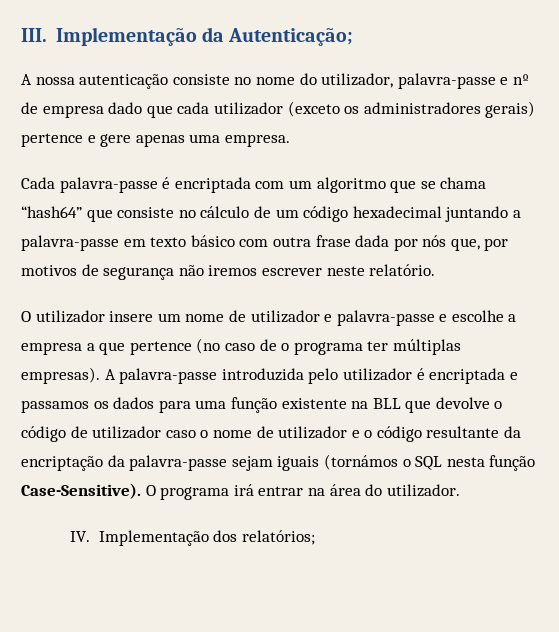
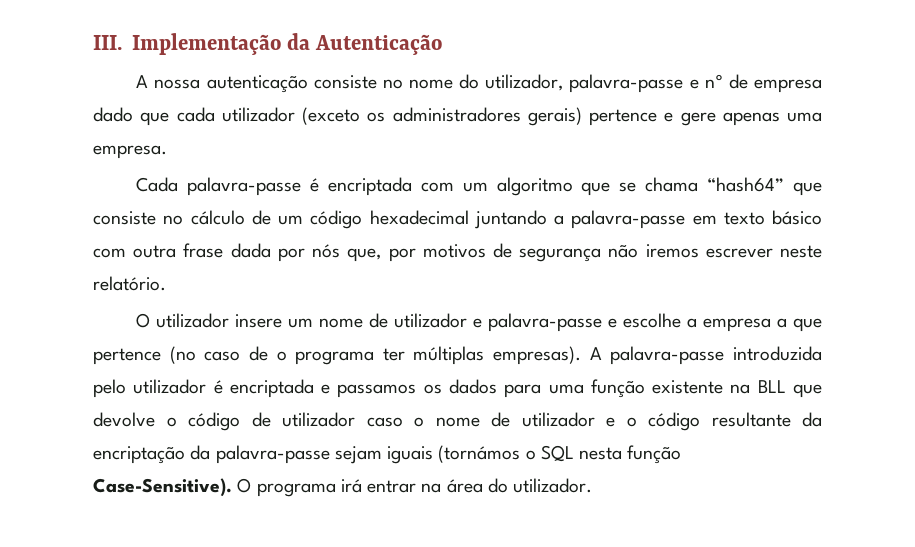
- III. Implementação da Autenticação;
+ III. Implementação da Autenticação
- IV. Implementação dos relatórios;

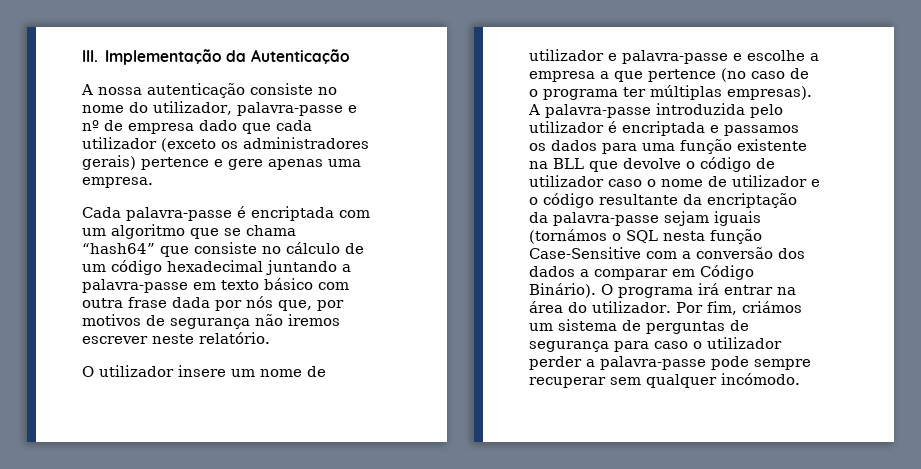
- A palavra-passe introduzida pelo utilizador é encriptada e passamos os dados para uma função existente na BLL que devolve o código de utilizador caso o nome de utilizador e o código resultante da encriptação da palavra-passe sejam iguais (tornámos o SQL nesta função Case-Sensitive).
+ A palavra-passe introduzida pelo utilizador é encriptada e passamos os dados para uma função existente na BLL que devolve o código de utilizador caso o nome de utilizador e o código resultante da encriptação da palavra-passe sejam iguais (tornámos o SQL nesta função Case-Sensitive com a conversão dos dados a comparar em Código Binário).
+ Por fim, criámos um sistema de perguntas de segurança para caso o utilizador perder a palavra-passe pode sempre recuperar sem qualquer incómodo.

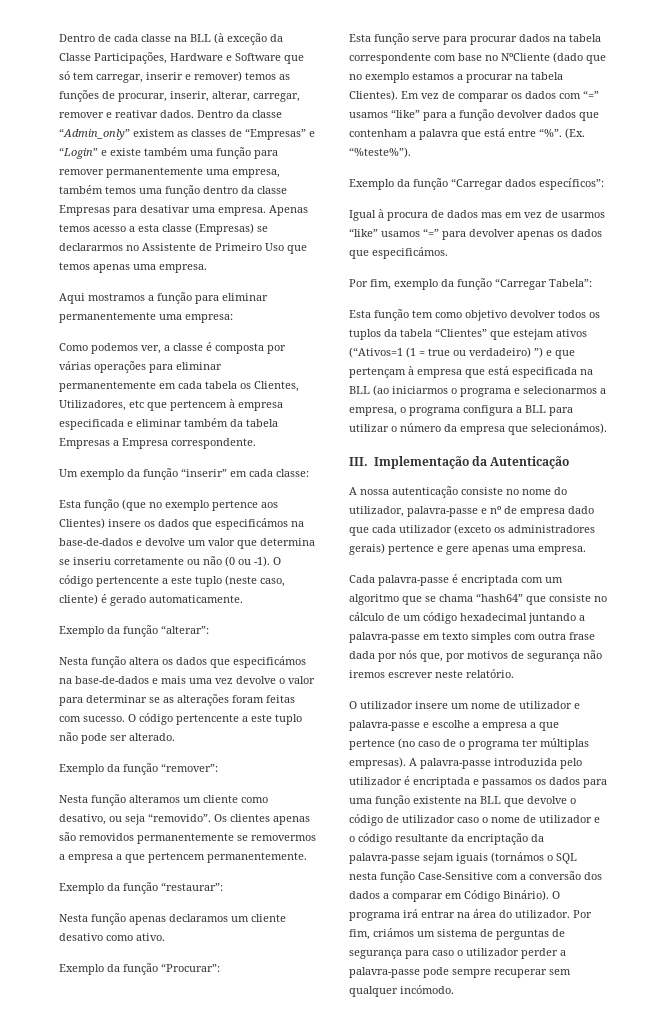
+ Dentro de cada classe na BLL (à exceção da Classe Participações, Hardware e Software que só tem carregar, inserir e remover) temos as funções de procurar, inserir, alterar, carregar, remover e reativar dados. Dentro da classe “Admin_only” existem as classes de “Empresas” e “Login” e existe também uma função para remover permanentemente uma empresa, também temos uma função dentro da classe Empresas para desativar uma empresa. Apenas temos acesso a esta classe (Empresas) se declararmos no Assistente de Primeiro Uso que temos apenas uma empresa.
+ Aqui mostramos a função para eliminar permanentemente uma empresa:
+ Como podemos ver, a classe é composta por várias operações para eliminar permanentemente em cada tabela os Clientes, Utilizadores, etc que pertencem à empresa especificada e eliminar também da tabela Empresas a Empresa correspondente.
+ Um exemplo da função “inserir” em cada classe:
+ Esta função (que no exemplo pertence aos Clientes) insere os dados que especificámos na base-de-dados e devolve um valor que determina se inseriu corretamente ou não (0 ou -1). O código pertencente a este tuplo (neste caso, cliente) é gerado automaticamente.
+ Exemplo da função “alterar”:
+ Nesta função altera os dados que especificámos na base-de-dados e mais uma vez devolve o valor para determinar se as alterações foram feitas com sucesso. O código pertencente a este tuplo não pode ser alterado.
+ Exemplo da função “remover”:
+ Nesta função alteramos um cliente como desativo, ou seja “removido”. Os clientes apenas são removidos permanentemente se removermos a empresa a que pertencem permanentemente.
+ Exemplo da função “restaurar”:
+ Nesta função apenas declaramos um cliente desativo como ativo.
+ Exemplo da função “Procurar”:
+ Esta função serve para procurar dados na tabela correspondente com base no NºCliente (dado que no exemplo estamos a procurar na tabela Clientes). Em vez de comparar os dados com “=” usamos “like” para a função devolver dados que contenham a palavra que está entre “%”. (Ex. “%teste%”).
+ Exemplo da função “Carregar dados específicos”:
+ Igual à procura de dados mas em vez de usarmos “like” usamos “=” para devolver apenas os dados que especificámos.
+ Por fim, exemplo da função “Carregar Tabela”:
+ Esta função tem como objetivo devolver todos os tuplos da tabela “Clientes” que estejam ativos (“Ativos=1 (1 = true ou verdadeiro) ”) e que pertençam à empresa que está especificada na BLL (ao iniciarmos o programa e selecionarmos a empresa, o programa configura a BLL para utilizar o número da empresa que selecionámos).
- Cada palavra-passe é encriptada com um algoritmo que se chama “hash64” que consiste no cálculo de um código hexadecimal juntando a palavra-passe em texto básico com outra frase dada por nós que, por motivos de segurança não iremos escrever neste relatório.
+ Cada palavra-passe é encriptada com um algoritmo que se chama “hash64” que consiste no cálculo de um código hexadecimal juntando a palavra-passe em texto simples com outra frase dada por nós que, por motivos de segurança não iremos escrever neste relatório.

